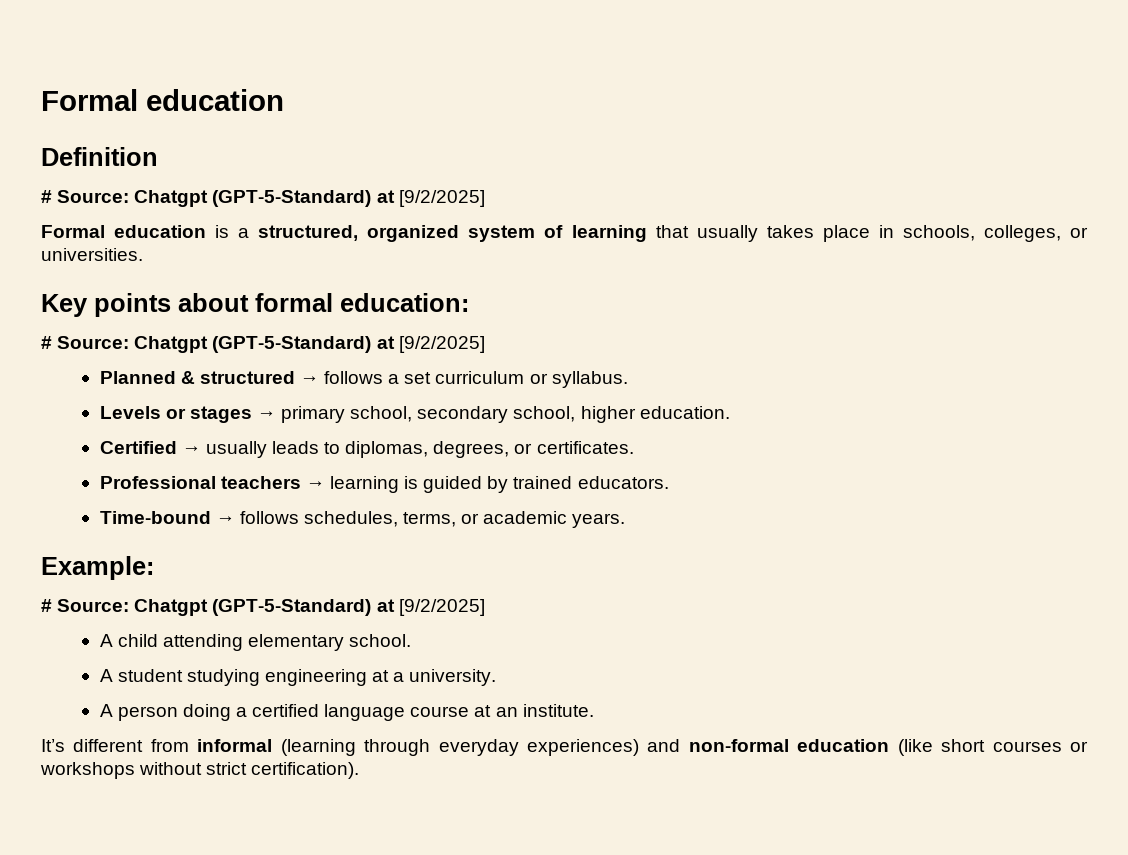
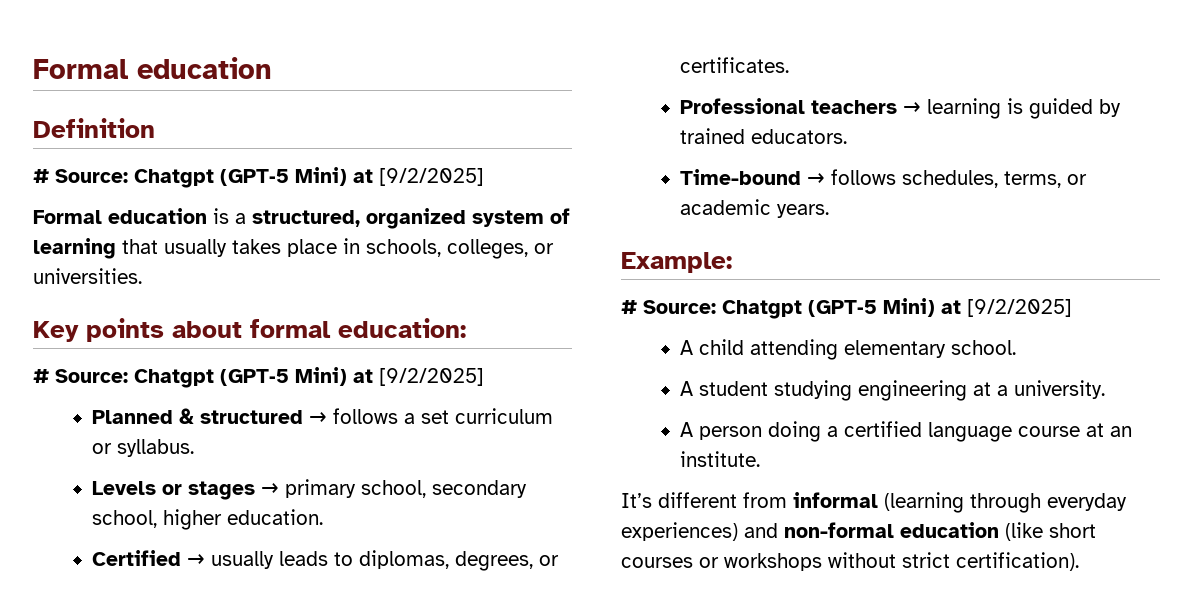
  Definition
- # Source: Chatgpt (GPT-5-Standard) at [9/2/2025]
+ # Source: Chatgpt (GPT‑5 Mini) at [9/2/2025]
  Key points about formal education:
- # Source: Chatgpt (GPT-5-Standard) at [9/2/2025]
+ # Source: Chatgpt (GPT‑5 Mini) at [9/2/2025]
  Example:
- # Source: Chatgpt (GPT-5-Standard) at [9/2/2025]
+ # Source: Chatgpt (GPT‑5 Mini) at [9/2/2025]

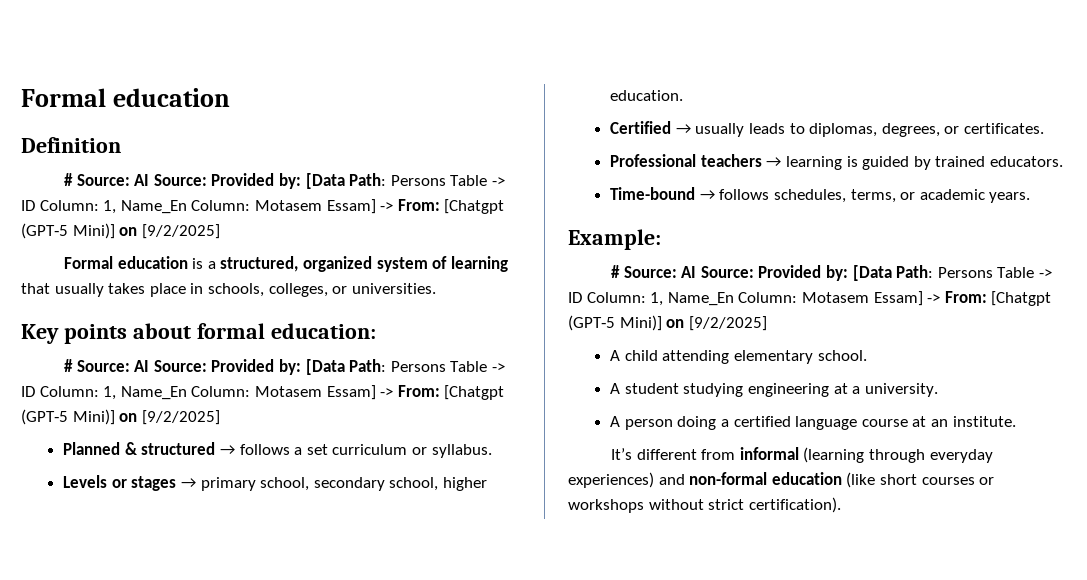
  Definition
- # Source: Chatgpt (GPT‑5 Mini) at [9/2/2025]
+ # Source: AI Source: Provided by: [Data Path: Persons Table -> ID Column: 1, Name_En Column: Motasem Essam] -> From: [Chatgpt (GPT‑5 Mini)] on [9/2/2025]
  Key points about formal education:
- # Source: Chatgpt (GPT‑5 Mini) at [9/2/2025]
+ # Source: AI Source: Provided by: [Data Path: Persons Table -> ID Column: 1, Name_En Column: Motasem Essam] -> From: [Chatgpt (GPT‑5 Mini)] on [9/2/2025]
  Example:
- # Source: Chatgpt (GPT‑5 Mini) at [9/2/2025]
+ # Source: AI Source: Provided by: [Data Path: Persons Table -> ID Column: 1, Name_En Column: Motasem Essam] -> From: [Chatgpt (GPT‑5 Mini)] on [9/2/2025]

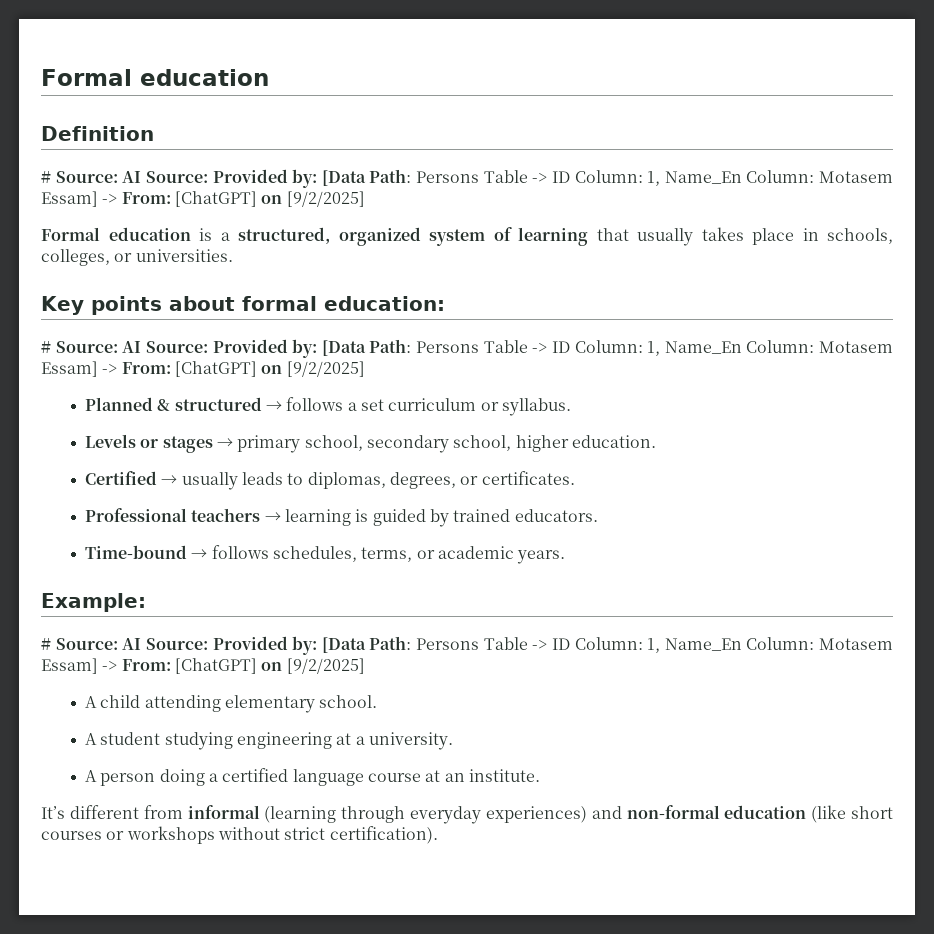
  Definition
- # Source: AI Source: Provided by: [Data Path: Persons Table -> ID Column: 1, Name_En Column: Motasem Essam] -> From: [Chatgpt (GPT‑5 Mini)] on [9/2/2025]
+ # Source: AI Source: Provided by: [Data Path: Persons Table -> ID Column: 1, Name_En Column: Motasem Essam] -> From: [ChatGPT] on [9/2/2025]
  Key points about formal education:
- # Source: AI Source: Provided by: [Data Path: Persons Table -> ID Column: 1, Name_En Column: Motasem Essam] -> From: [Chatgpt (GPT‑5 Mini)] on [9/2/2025]
+ # Source: AI Source: Provided by: [Data Path: Persons Table -> ID Column: 1, Name_En Column: Motasem Essam] -> From: [ChatGPT] on [9/2/2025]
  Example:
- # Source: AI Source: Provided by: [Data Path: Persons Table -> ID Column: 1, Name_En Column: Motasem Essam] -> From: [Chatgpt (GPT‑5 Mini)] on [9/2/2025]
+ # Source: AI Source: Provided by: [Data Path: Persons Table -> ID Column: 1, Name_En Column: Motasem Essam] -> From: [ChatGPT] on [9/2/2025]

